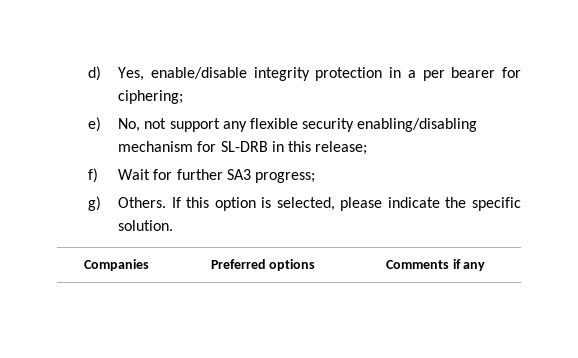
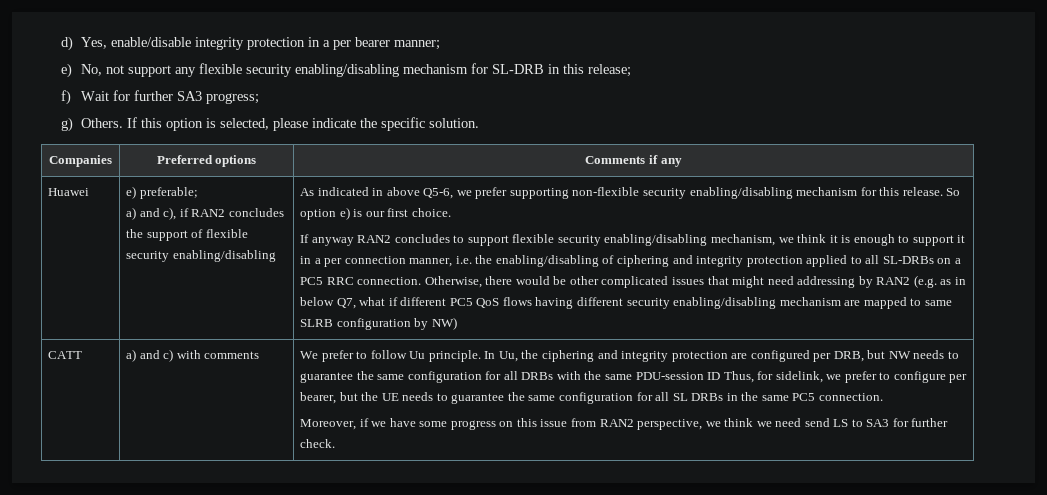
- d) Yes, enable/disable integrity protection in a per bearer for ciphering;
+ d) Yes, enable/disable integrity protection in a per bearer manner;
+ Huawei | e) preferable;
+ a) and c), if RAN2 concludes the support of flexible security enabling/disabling | As indicated in above Q5-6, we prefer supporting non-flexible security enabling/disabling mechanism for this release. So option e) is our first choice.
+ If anyway RAN2 concludes to support flexible security enabling/disabling mechanism, we think it is enough to support it in a per connection manner, i.e. the enabling/disabling of ciphering and integrity protection applied to all SL-DRBs on a PC5 RRC connection. Otherwise, there would be other complicated issues that might need addressing by RAN2 (e.g. as in below Q7, what if different PC5 QoS flows having different security enabling/disabling mechanism are mapped to same SLRB configuration by NW)
+ CATT | a) and c) with comments | We prefer to follow Uu principle. In Uu, the ciphering and integrity protection are configured per DRB, but NW needs to guarantee the same configuration for all DRBs with the same PDU-session ID Thus, for sidelink, we prefer to configure per bearer, but the UE needs to guarantee the same configuration for all SL DRBs in the same PC5 connection.
+ Moreover, if we have some progress on this issue from RAN2 perspective, we think we need send LS to SA3 for further check.

